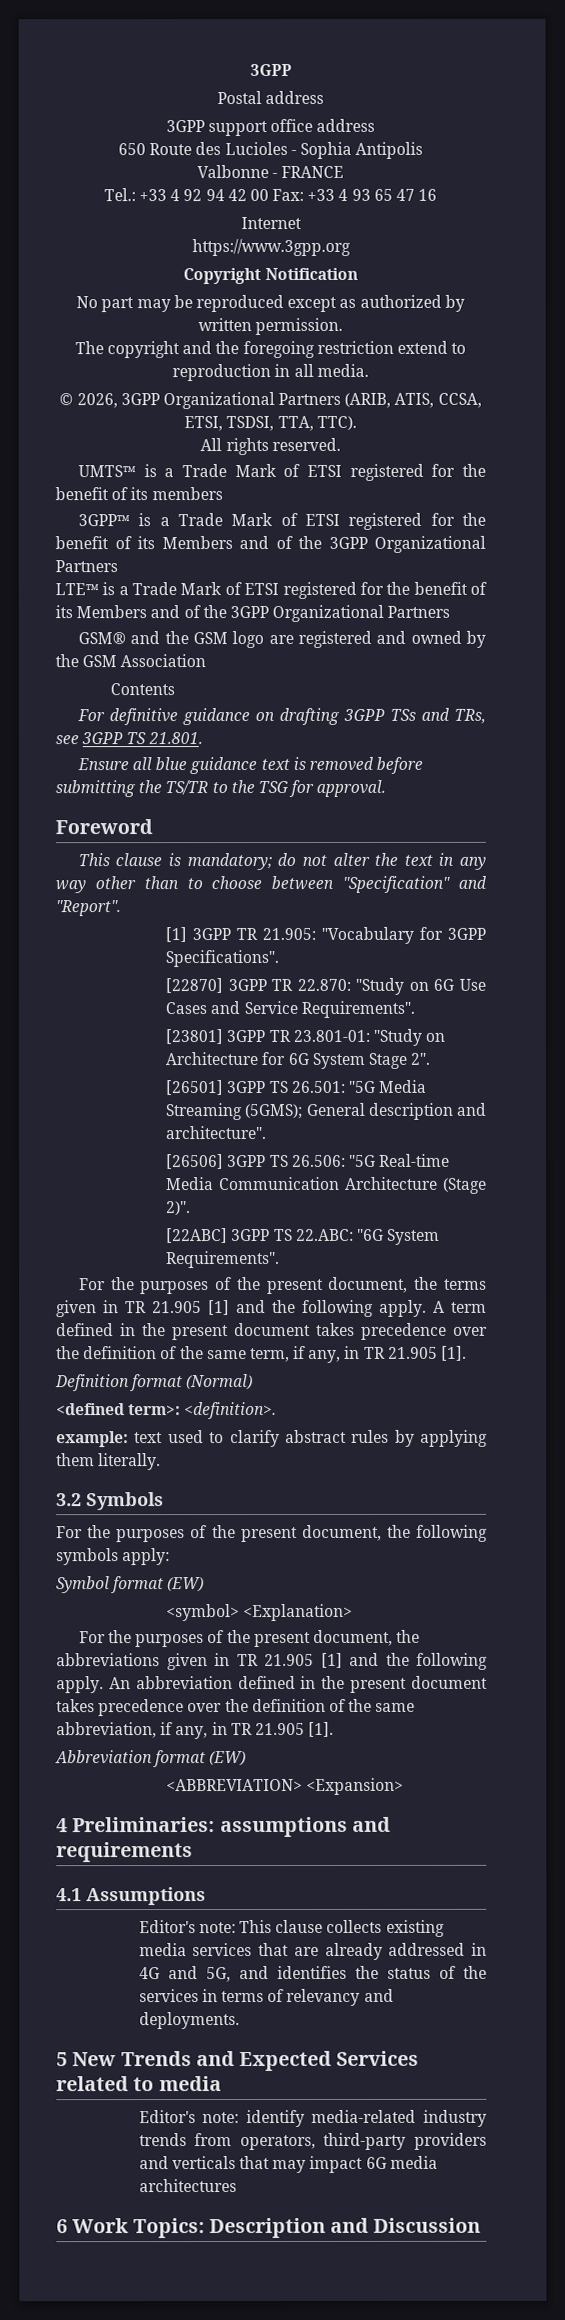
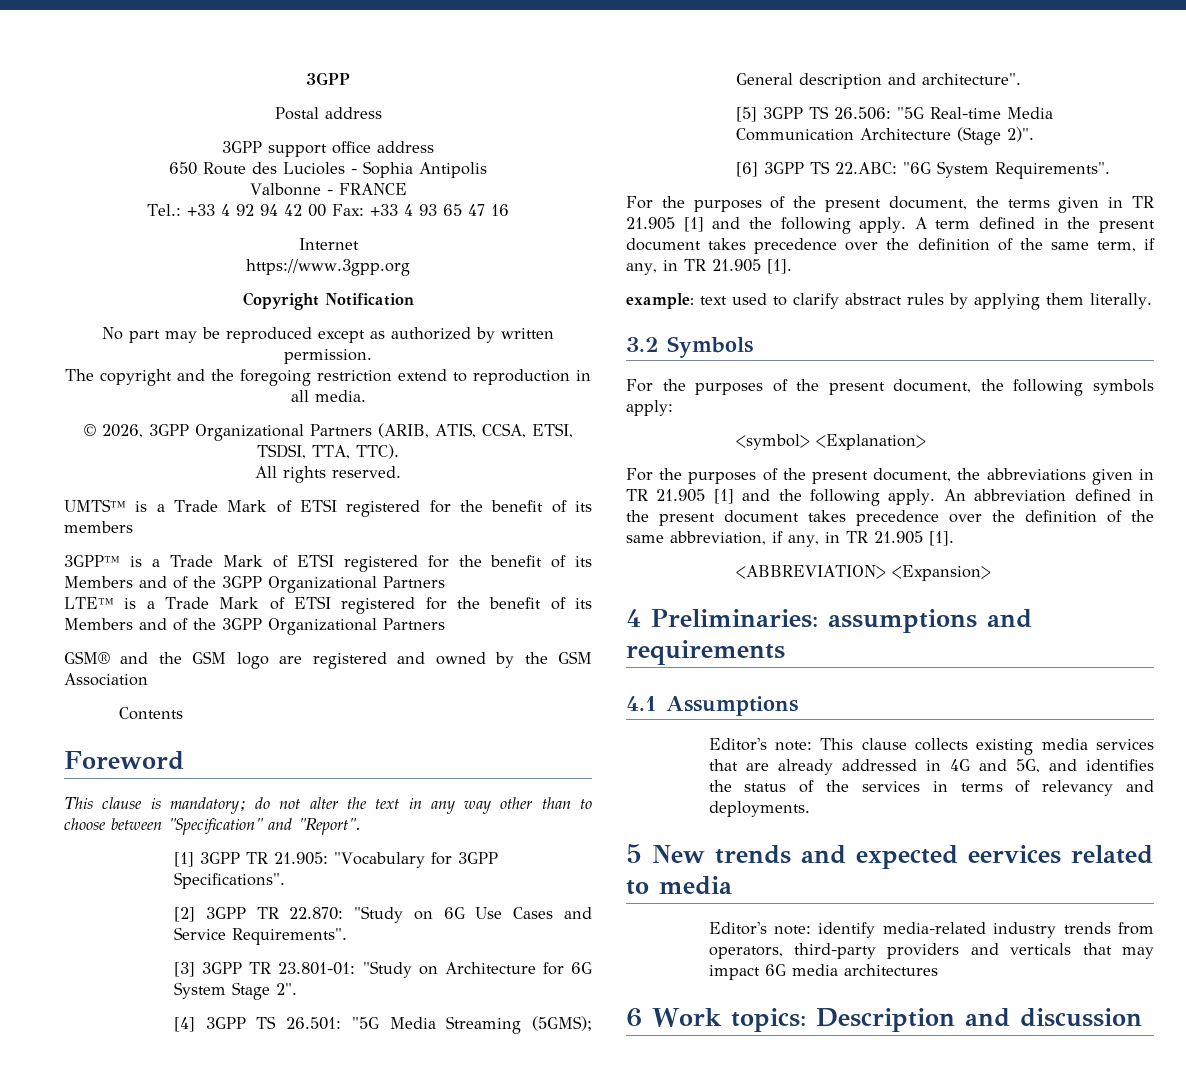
- For definitive guidance on drafting 3GPP TSs and TRs, see 3GPP TS 21.801.
- Ensure all blue guidance text is removed before submitting the TS/TR to the TSG for approval.
- [22870] 3GPP TR 22.870: "Study on 6G Use Cases and Service Requirements".
+ [2] 3GPP TR 22.870: "Study on 6G Use Cases and Service Requirements".
- [23801] 3GPP TR 23.801-01: "Study on Architecture for 6G System Stage 2".
+ [3] 3GPP TR 23.801-01: "Study on Architecture for 6G System Stage 2".
- [26501] 3GPP TS 26.501: "5G Media Streaming (5GMS); General description and architecture".
+ [4] 3GPP TS 26.501: "5G Media Streaming (5GMS); General description and architecture".
- [26506] 3GPP TS 26.506: "5G Real-time Media Communication Architecture (Stage 2)".
+ [5] 3GPP TS 26.506: "5G Real-time Media Communication Architecture (Stage 2)".
- [22ABC] 3GPP TS 22.ABC: "6G System Requirements".
+ [6] 3GPP TS 22.ABC: "6G System Requirements".
- Definition format (Normal)
- <defined term>: <definition>.
- Symbol format (EW)
- Abbreviation format (EW)
- 5 New Trends and Expected Services related to media
+ 5 New trends and expected eervices related to media
- 6 Work Topics: Description and Discussion
+ 6 Work topics: Description and discussion

